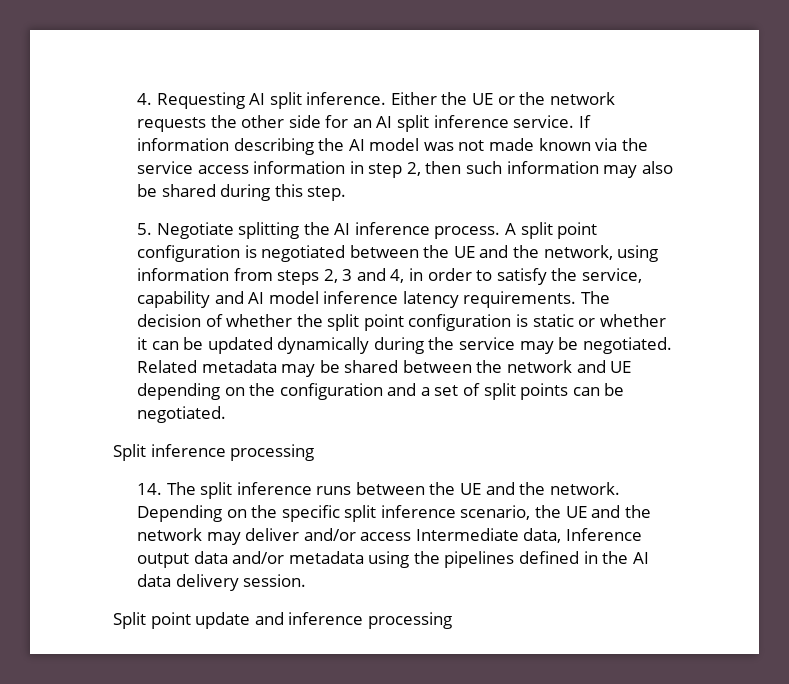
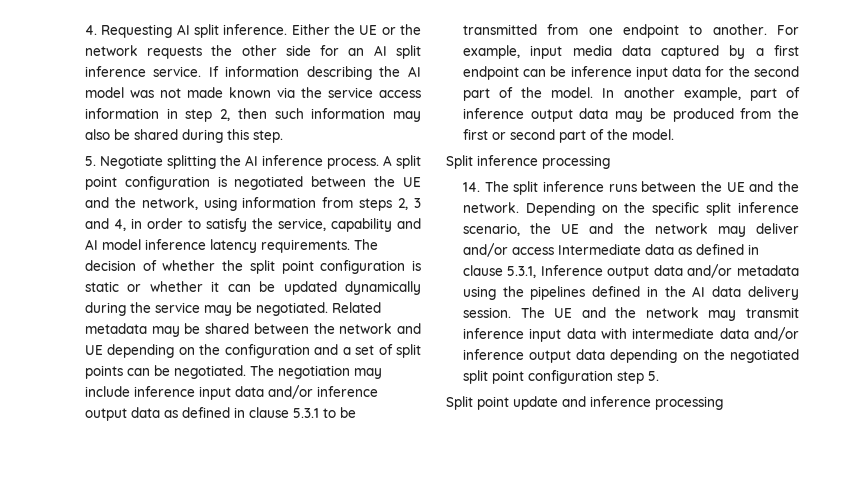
+ The negotiation may include inference input data and/or inference output data as defined in clause 5.3.1 to be transmitted from one endpoint to another. For example, input media data captured by a first endpoint can be inference input data for the second part of the model. In another example, part of inference output data may be produced from the first or second part of the model.
- Depending on the specific split inference scenario, the UE and the network may deliver and/or access Intermediate data, Inference output data and/or metadata using the pipelines defined in the AI data delivery session.
+ Depending on the specific split inference scenario, the UE and the network may deliver and/or access Intermediate data as defined in clause 5.3.1, Inference output data and/or metadata using the pipelines defined in the AI data delivery session. The UE and the network may transmit inference input data with intermediate data and/or inference output data depending on the negotiated split point configuration step 5.

